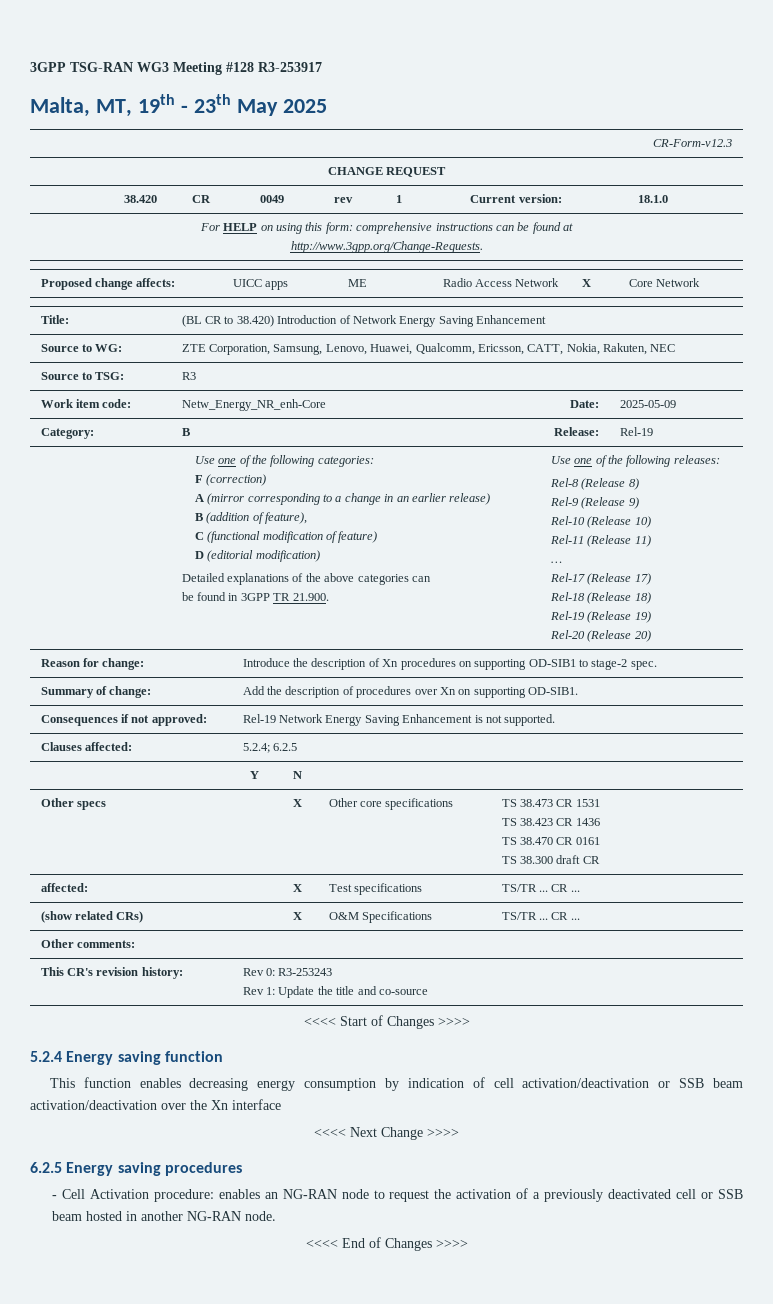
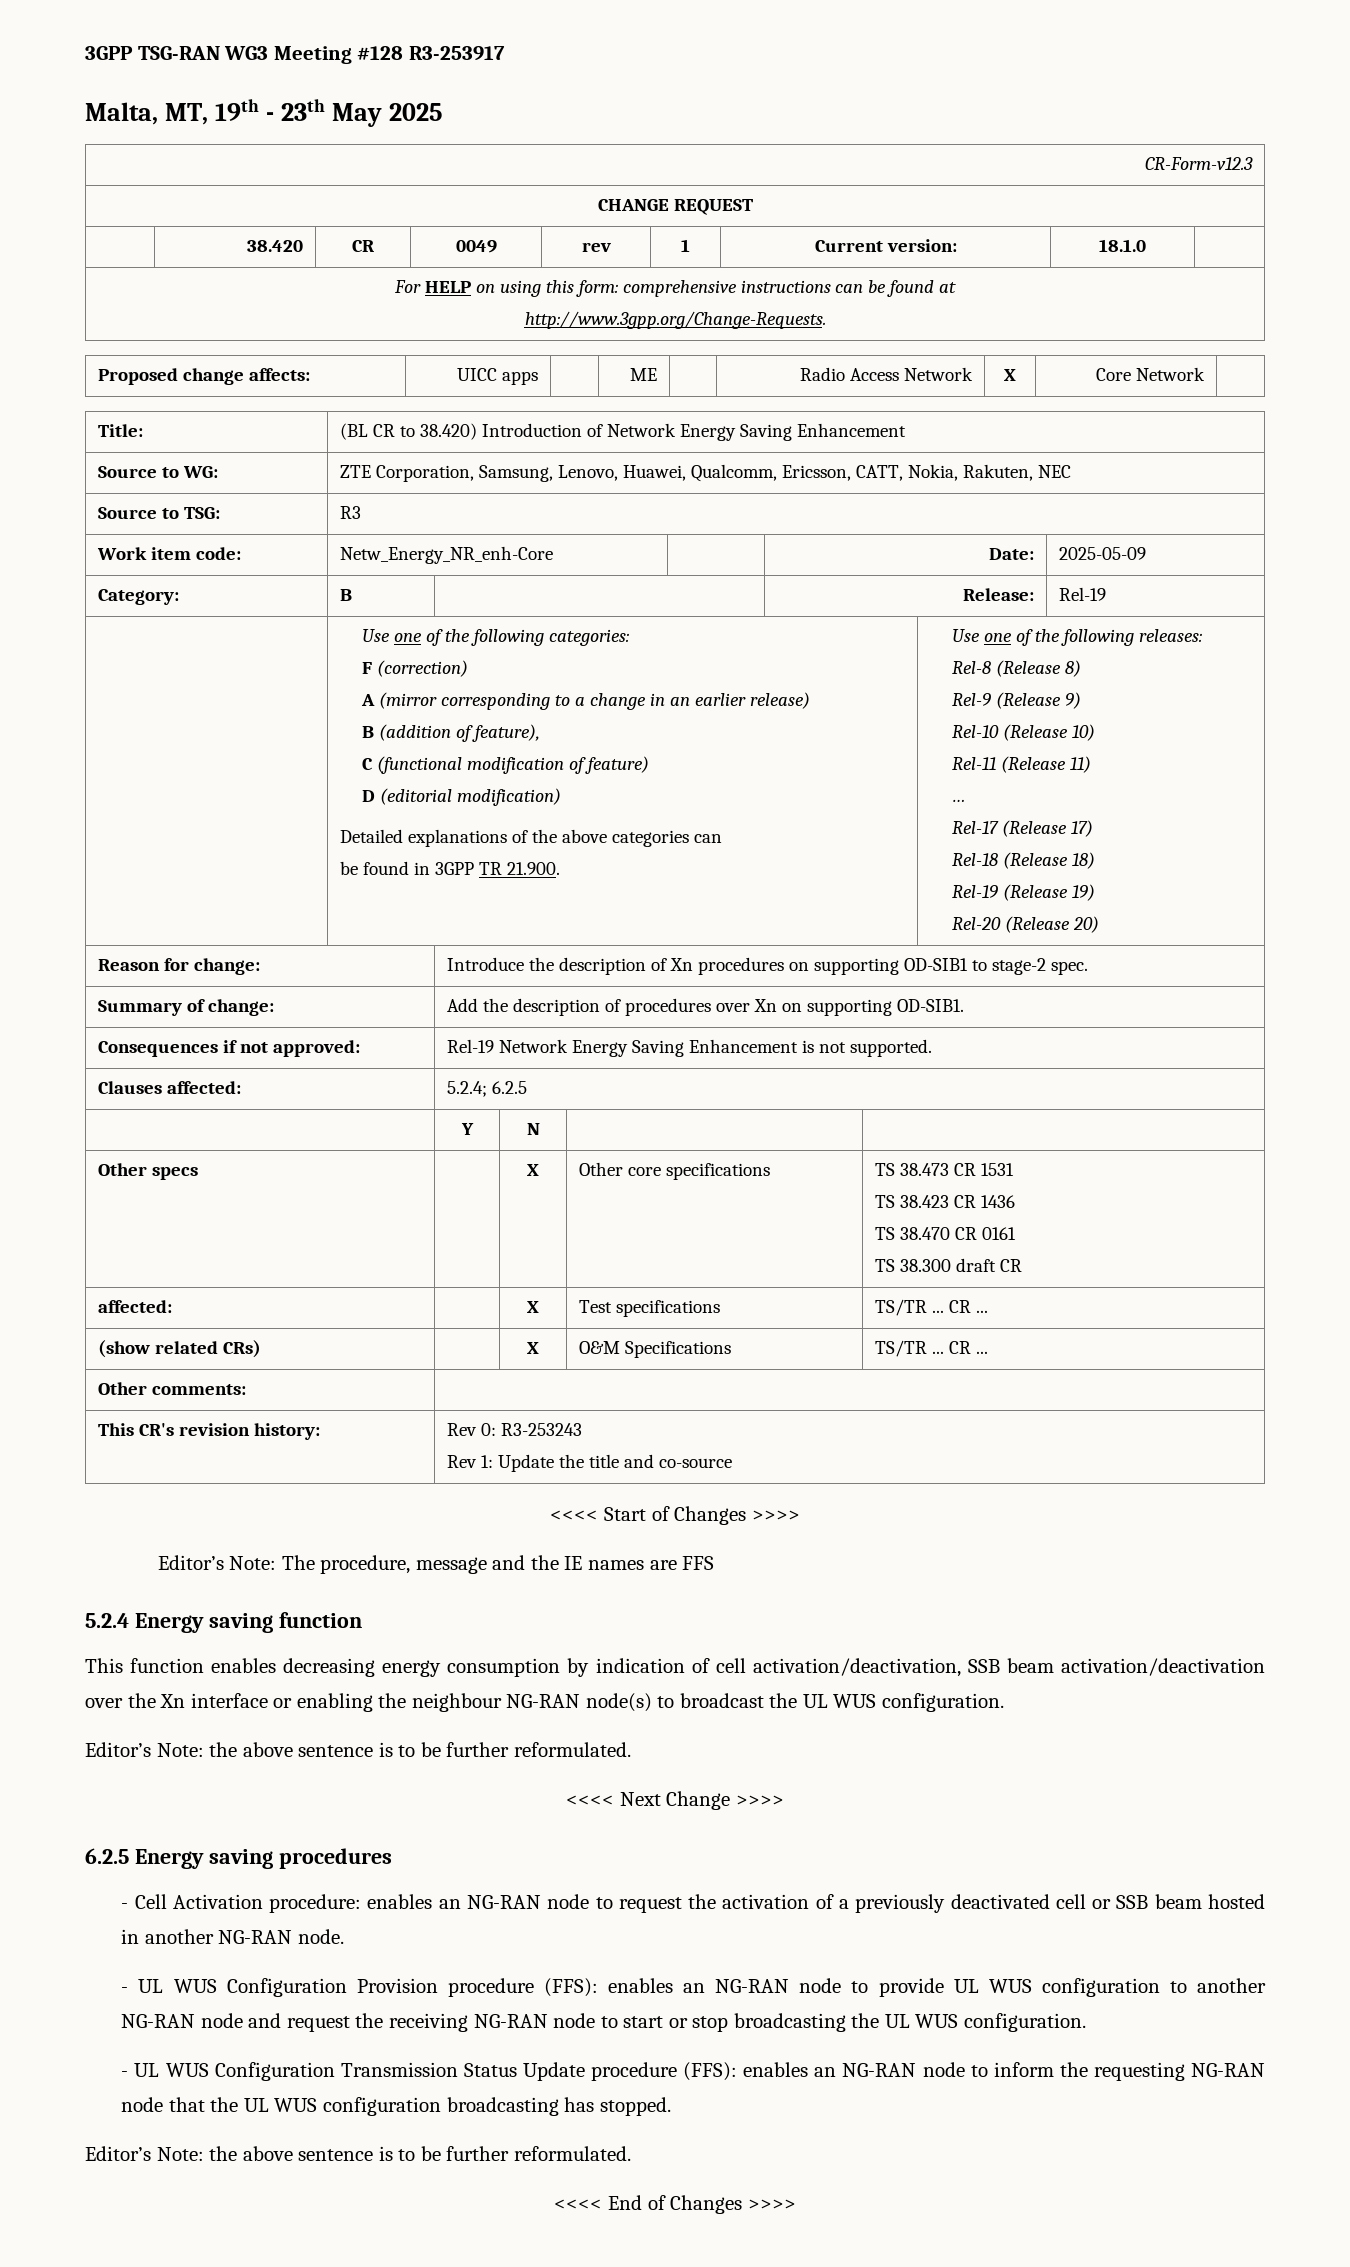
+ Editor’s Note: The procedure, message and the IE names are FFS
- This function enables decreasing energy consumption by indication of cell activation/deactivation or SSB beam activation/deactivation over the Xn interface
+ This function enables decreasing energy consumption by indication of cell activation/deactivation, SSB beam activation/deactivation over the Xn interface or enabling the neighbour NG-RAN node(s) to broadcast the UL WUS configuration.
+ Editor’s Note: the above sentence is to be further reformulated.
+ - UL WUS Configuration Provision procedure (FFS): enables an NG-RAN node to provide UL WUS configuration to another NG-RAN node and request the receiving NG-RAN node to start or stop broadcasting the UL WUS configuration.
+ - UL WUS Configuration Transmission Status Update procedure (FFS): enables an NG-RAN node to inform the requesting NG-RAN node that the UL WUS configuration broadcasting has stopped.
+ Editor’s Note: the above sentence is to be further reformulated.

